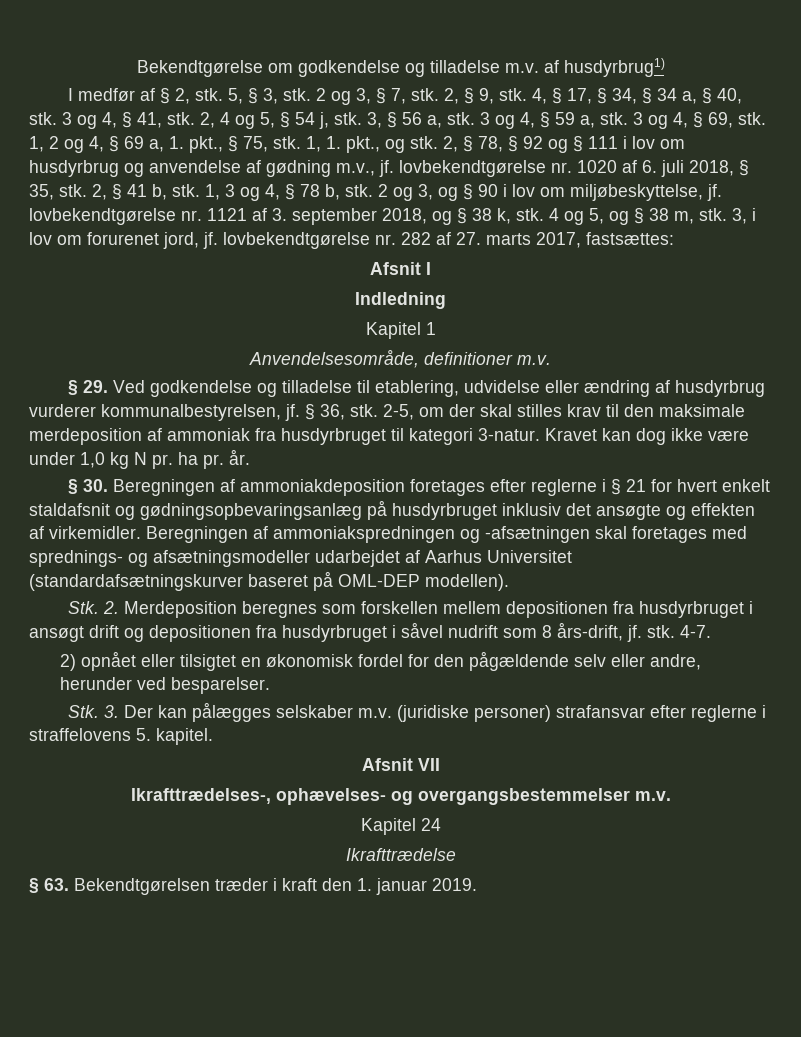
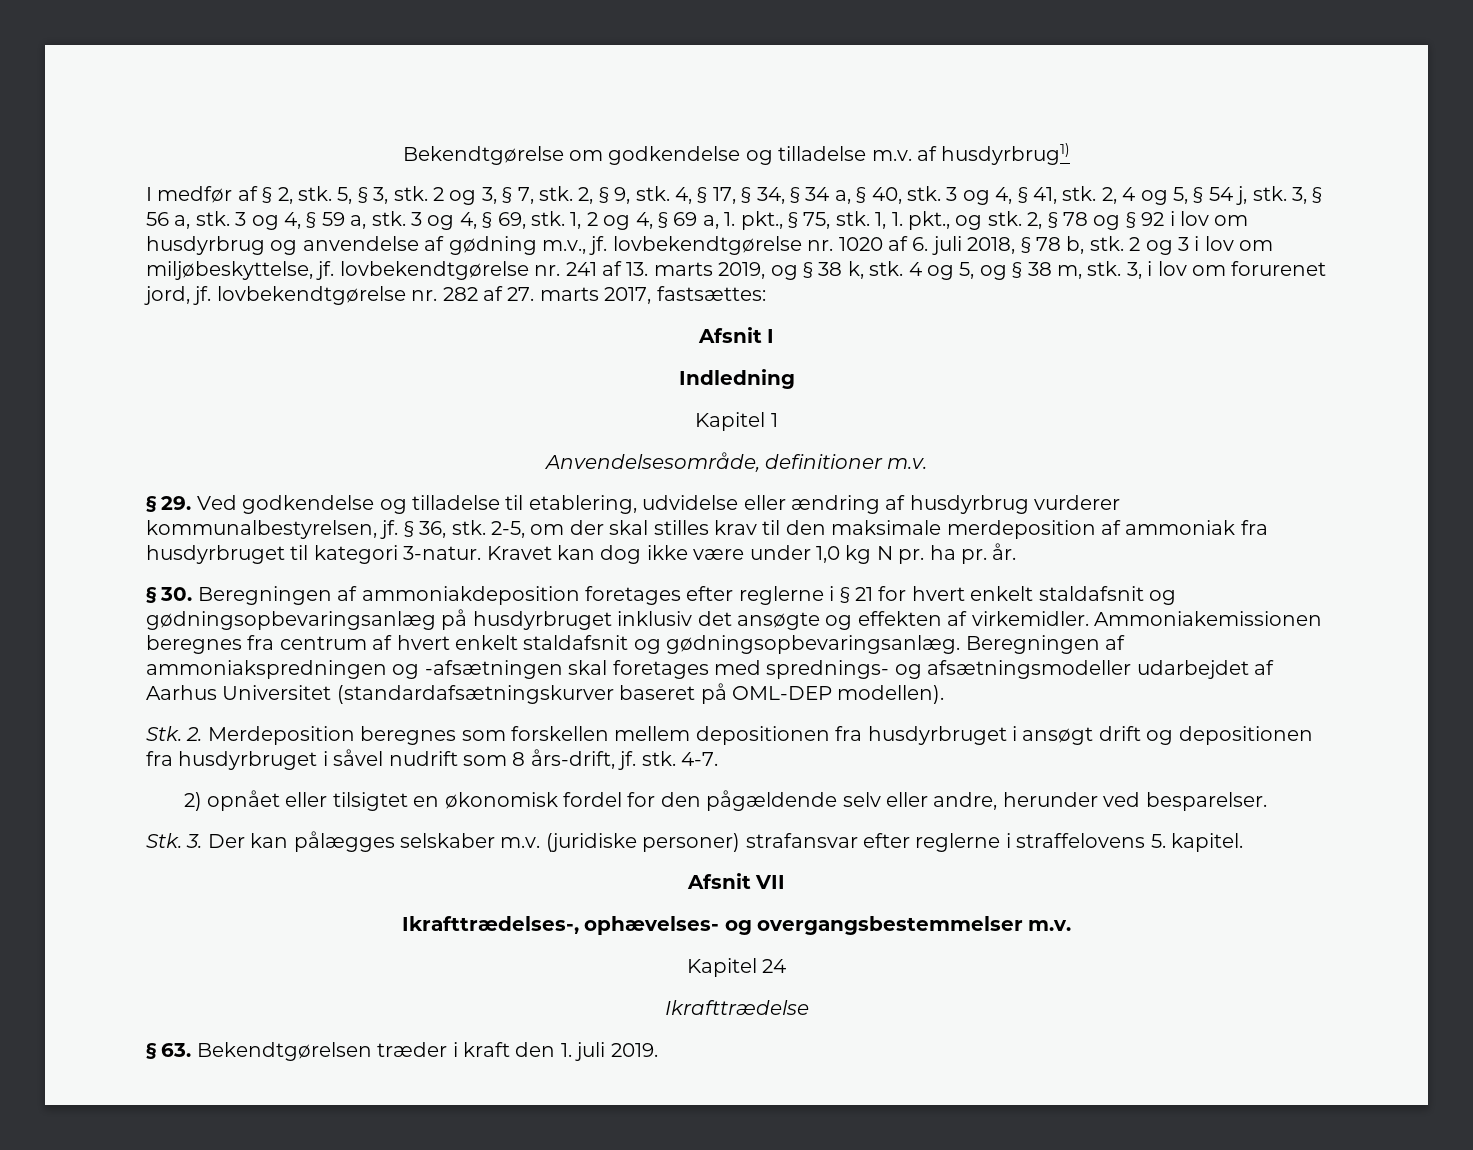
- 2, § 78, § 92 og § 111 i lov om husdyrbrug og anvendelse af gødning m.v., jf. lovbekendtgørelse nr. 1020 af 6. juli 2018, § 35, stk. 2, § 41 b, stk. 1, 3 og 4, § 78 b, stk.
+ 2, § 78 og § 92 i lov om husdyrbrug og anvendelse af gødning m.v., jf. lovbekendtgørelse nr. 1020 af 6. juli 2018, § 78 b, stk.
- 2 og 3, og § 90 i lov om miljøbeskyttelse, jf. lovbekendtgørelse nr. 1121 af 3. september 2018, og § 38 k, stk.
+ 2 og 3 i lov om miljøbeskyttelse, jf. lovbekendtgørelse nr. 241 af 13. marts 2019, og § 38 k, stk.
+ Ammoniakemissionen beregnes fra centrum af hvert enkelt staldafsnit og gødningsopbevaringsanlæg.
- § 63. Bekendtgørelsen træder i kraft den 1. januar 2019.
+ § 63. Bekendtgørelsen træder i kraft den 1. juli 2019.

